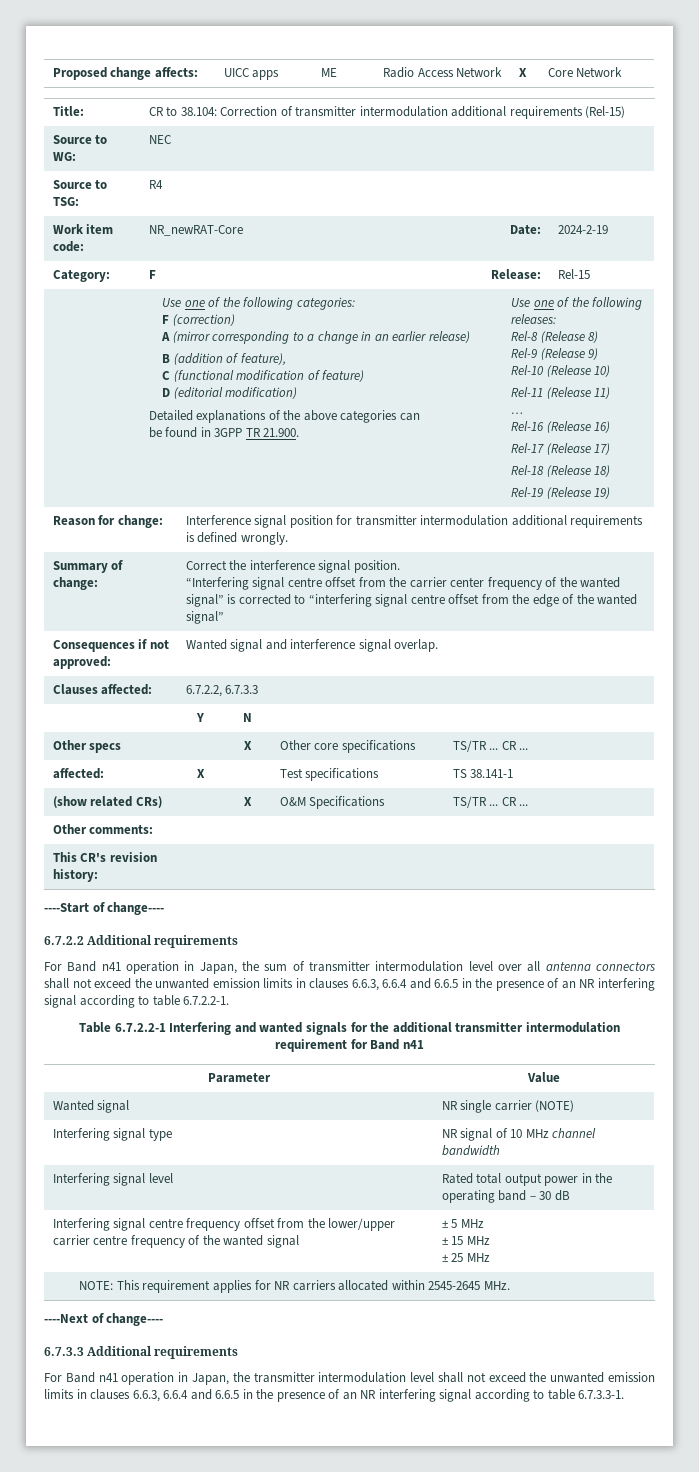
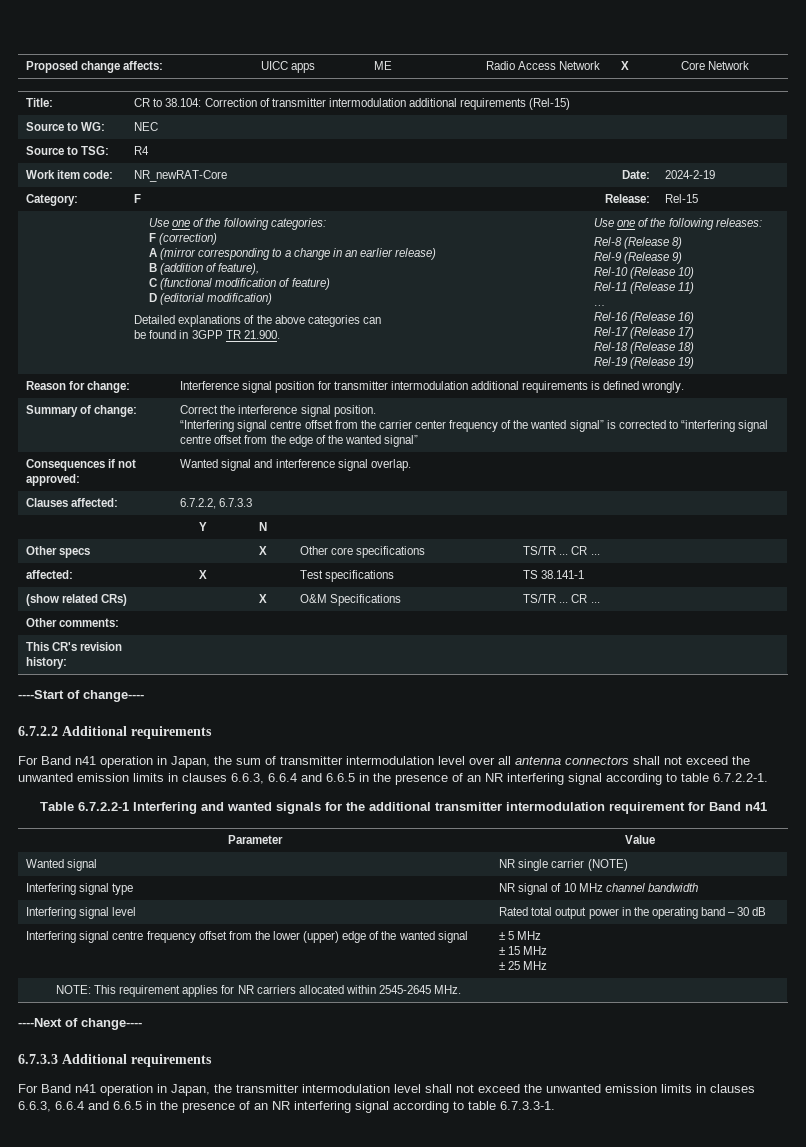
- Interfering signal centre frequency offset from the lower/upper carrier centre frequency of the wanted signal | ± 5 MHz
+ Interfering signal centre frequency offset from the lower (upper) edge of the wanted signal | ± 5 MHz

